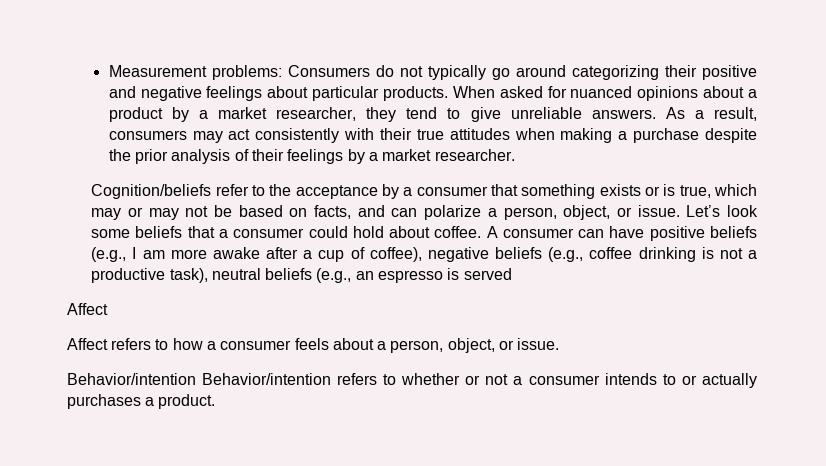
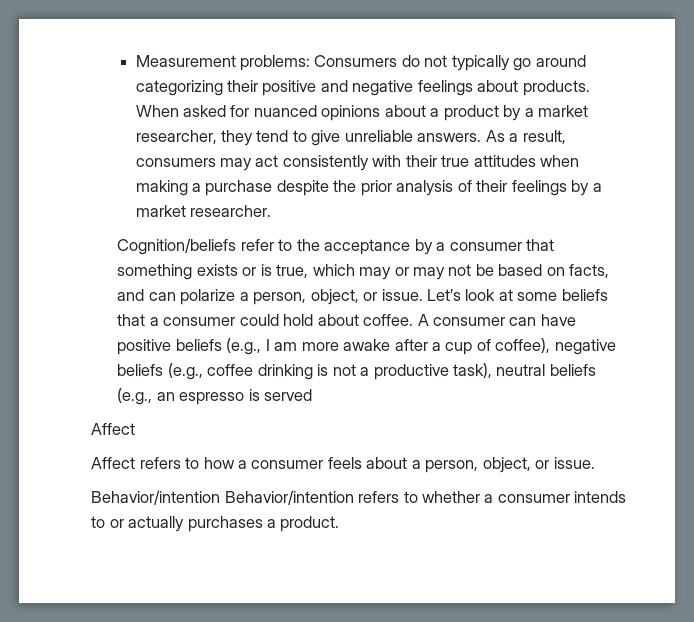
- Measurement problems: Consumers do not typically go around categorizing their positive and negative feelings about particular products.
+ Measurement problems: Consumers do not typically go around categorizing their positive and negative feelings about products.
- Let’s look some beliefs that a consumer could hold about coffee.
+ Let’s look at some beliefs that a consumer could hold about coffee.
- Behavior/intention Behavior/intention refers to whether or not a consumer intends to or actually purchases a product.
+ Behavior/intention Behavior/intention refers to whether a consumer intends to or actually purchases a product.

